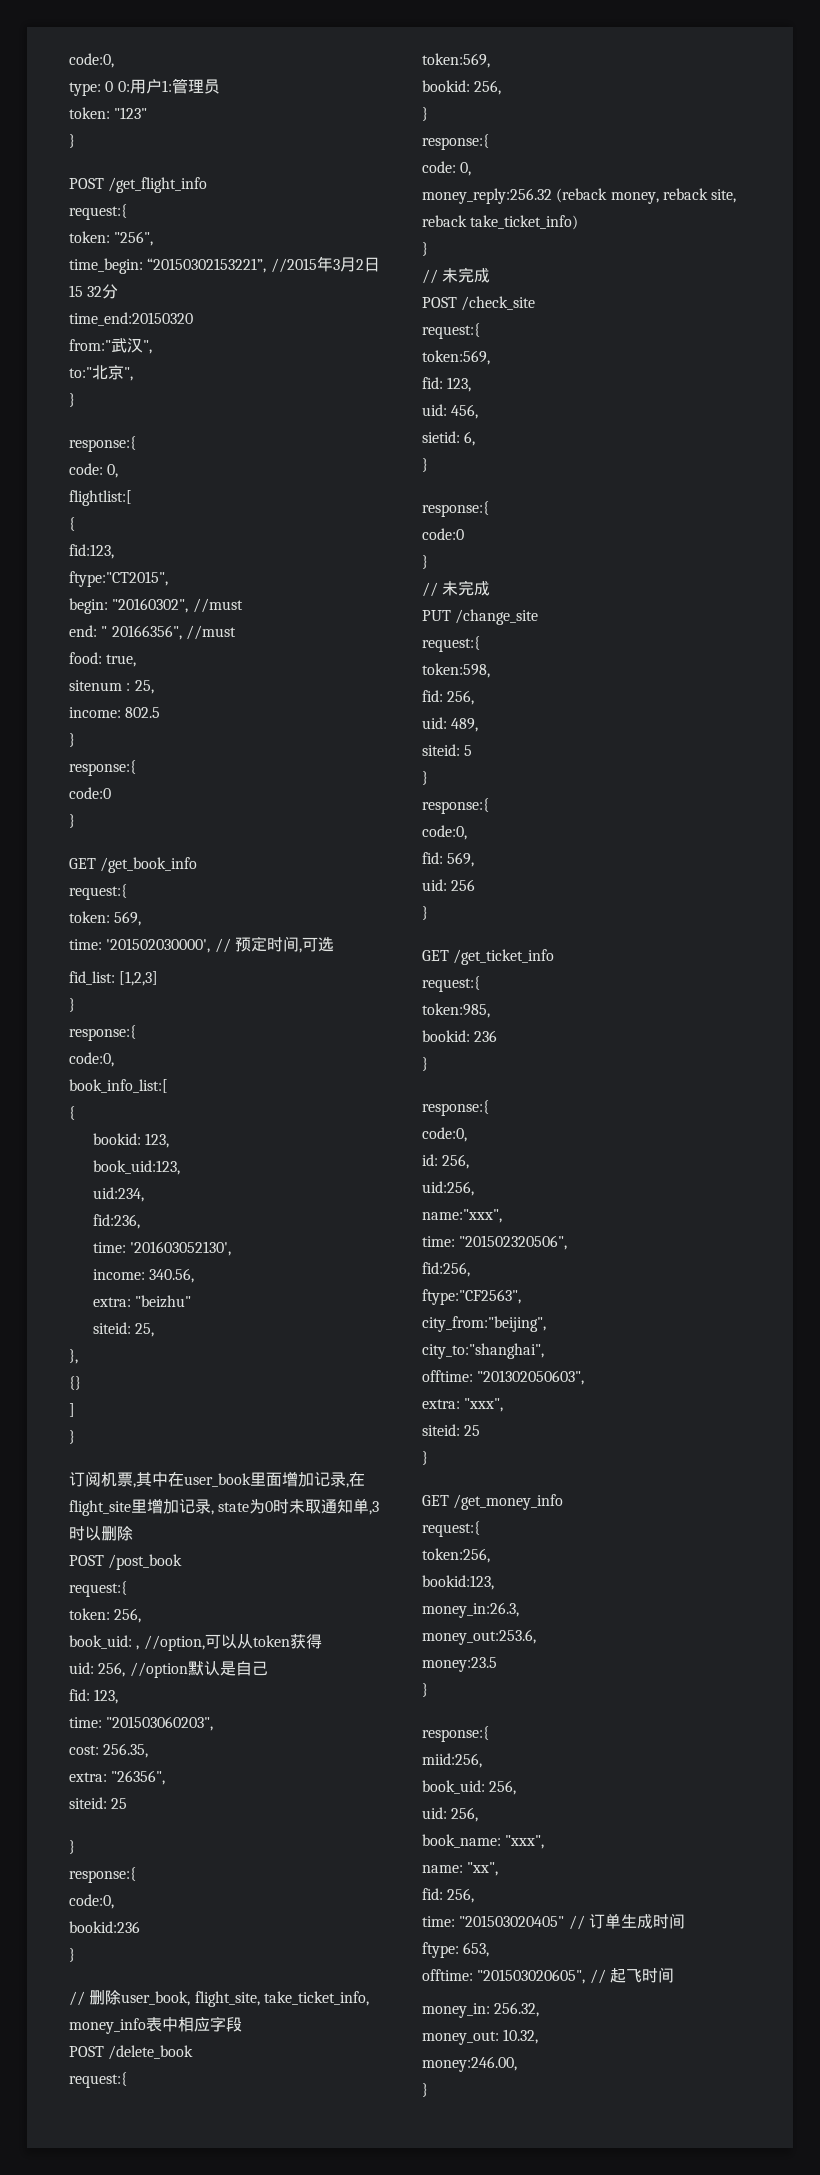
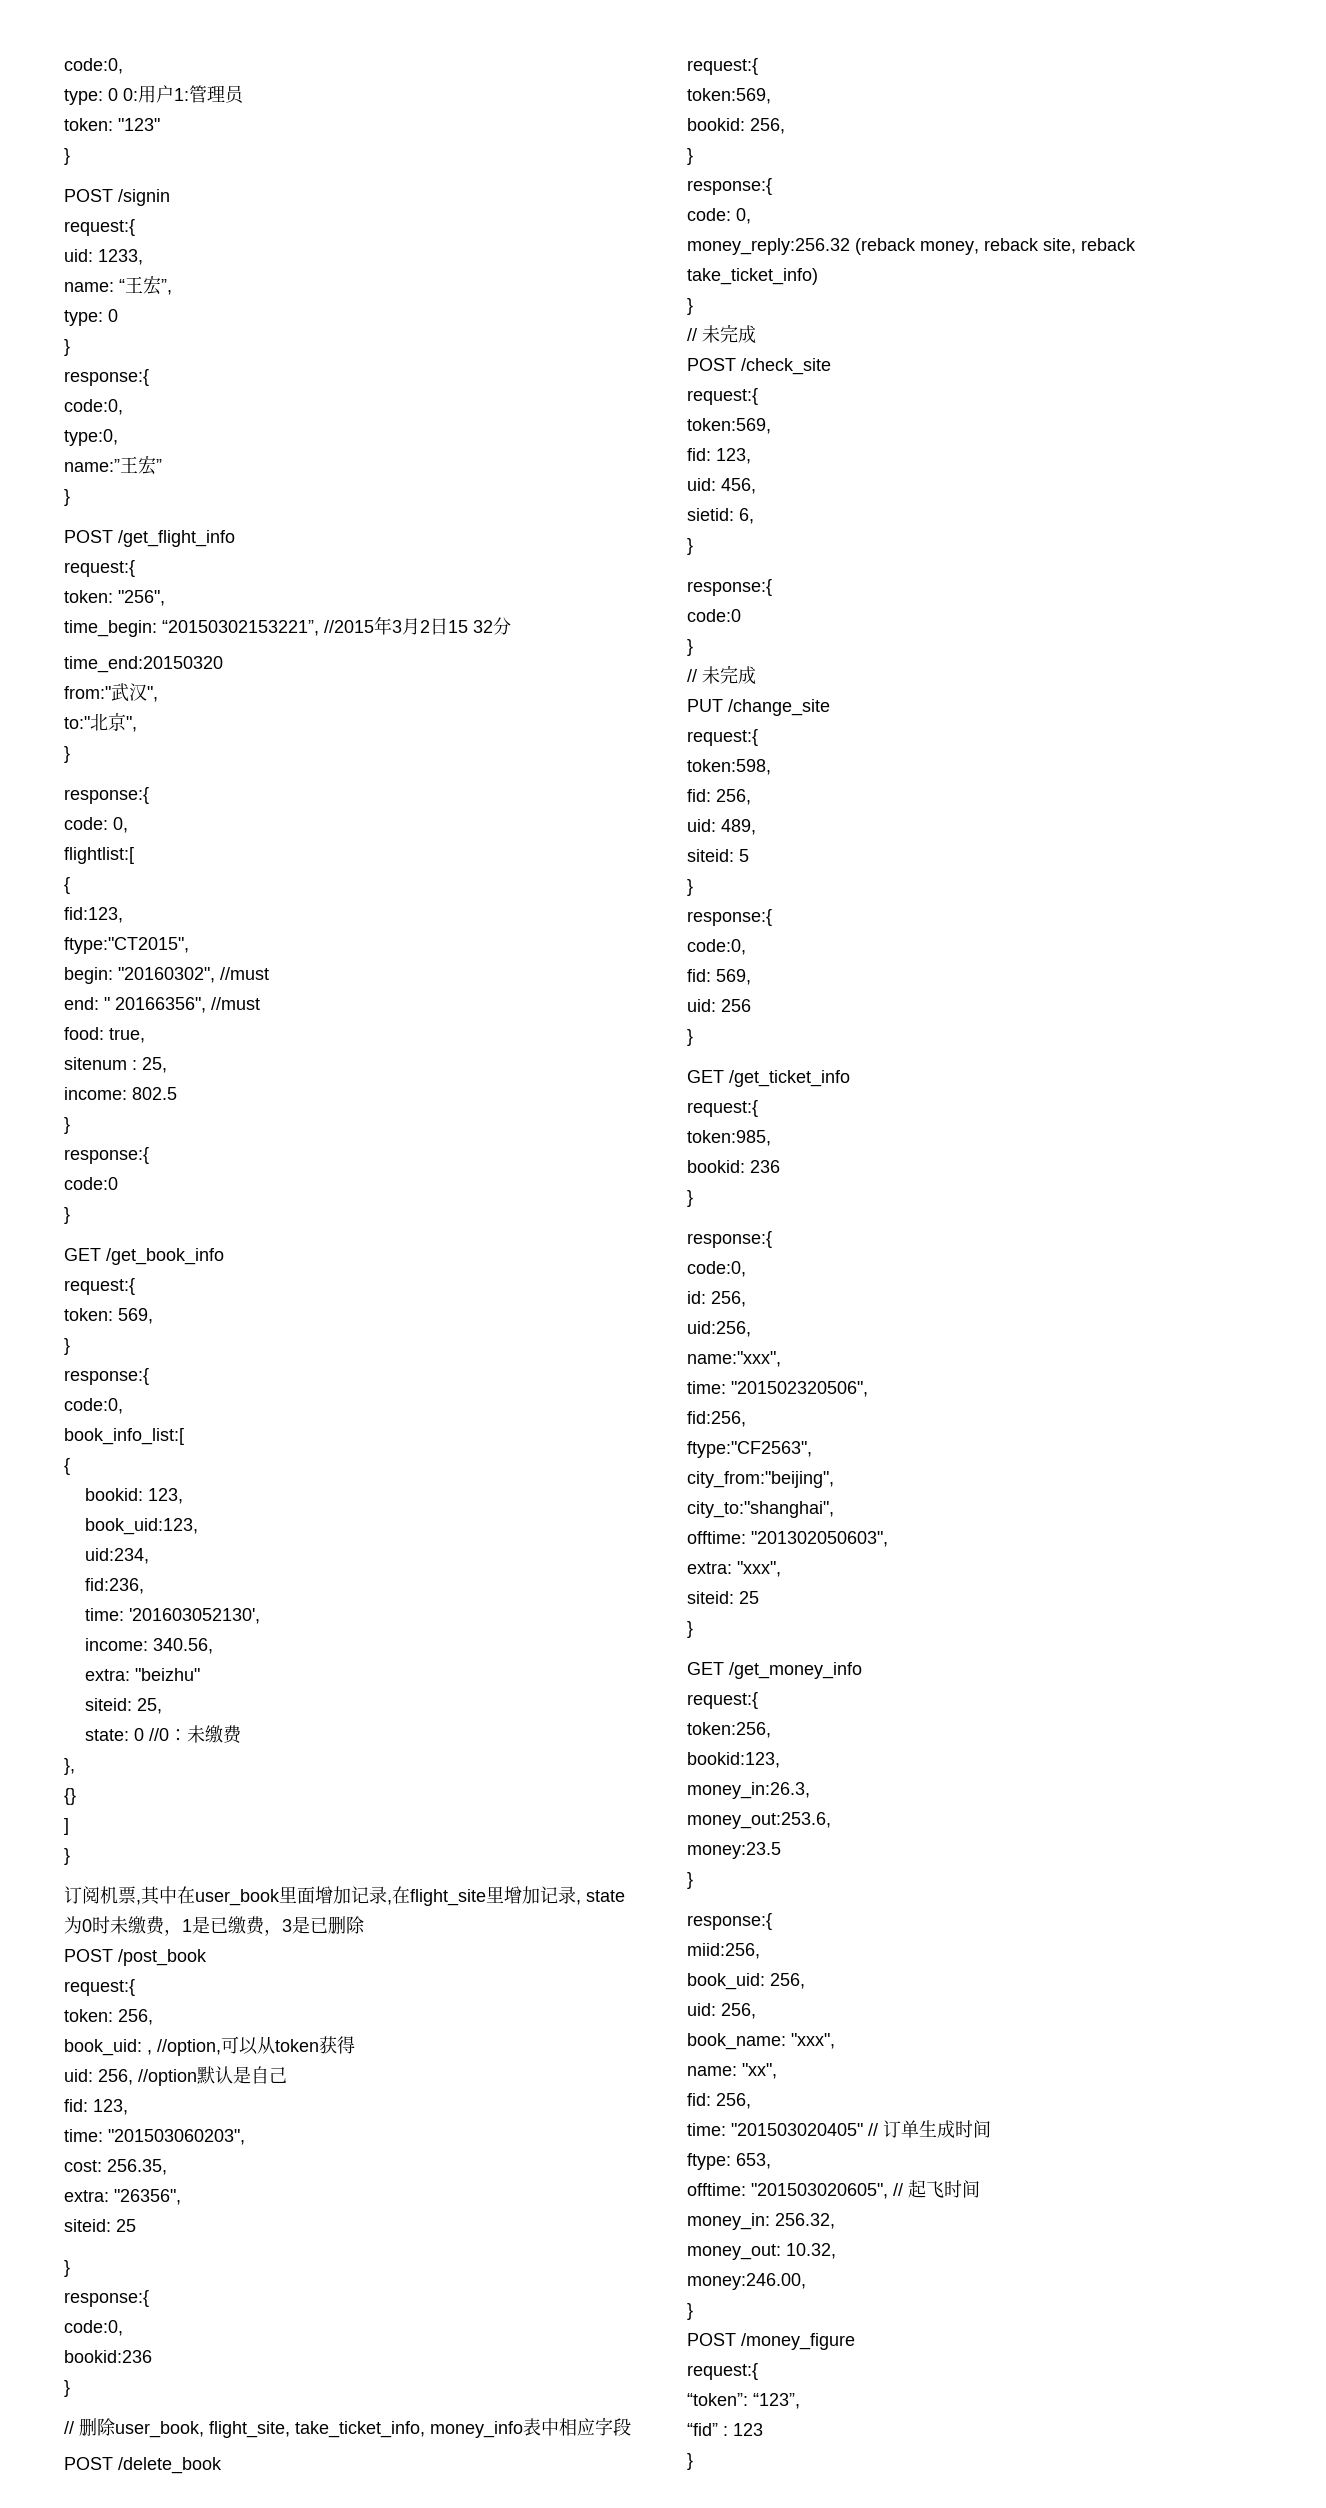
+ POST /signin
+ request:{
+ uid: 1233,
+ name: “王宏”,
+ type: 0
+ }
+ response:{
+ code:0,
+ type:0,
+ name:”王宏”
+ }
- time: '201502030000', // 预定时间,可选
- fid_list: [1,2,3]
+ state: 0 //0：未缴费
- 订阅机票,其中在user_book里面增加记录,在flight_site里增加记录, state为0时未取通知单,3时以删除
+ 订阅机票,其中在user_book里面增加记录,在flight_site里增加记录, state为0时未缴费，1是已缴费，3是已删除
+ POST /money_figure
+ request:{
+ “token”: “123”,
+ “fid” : 123
+ }

